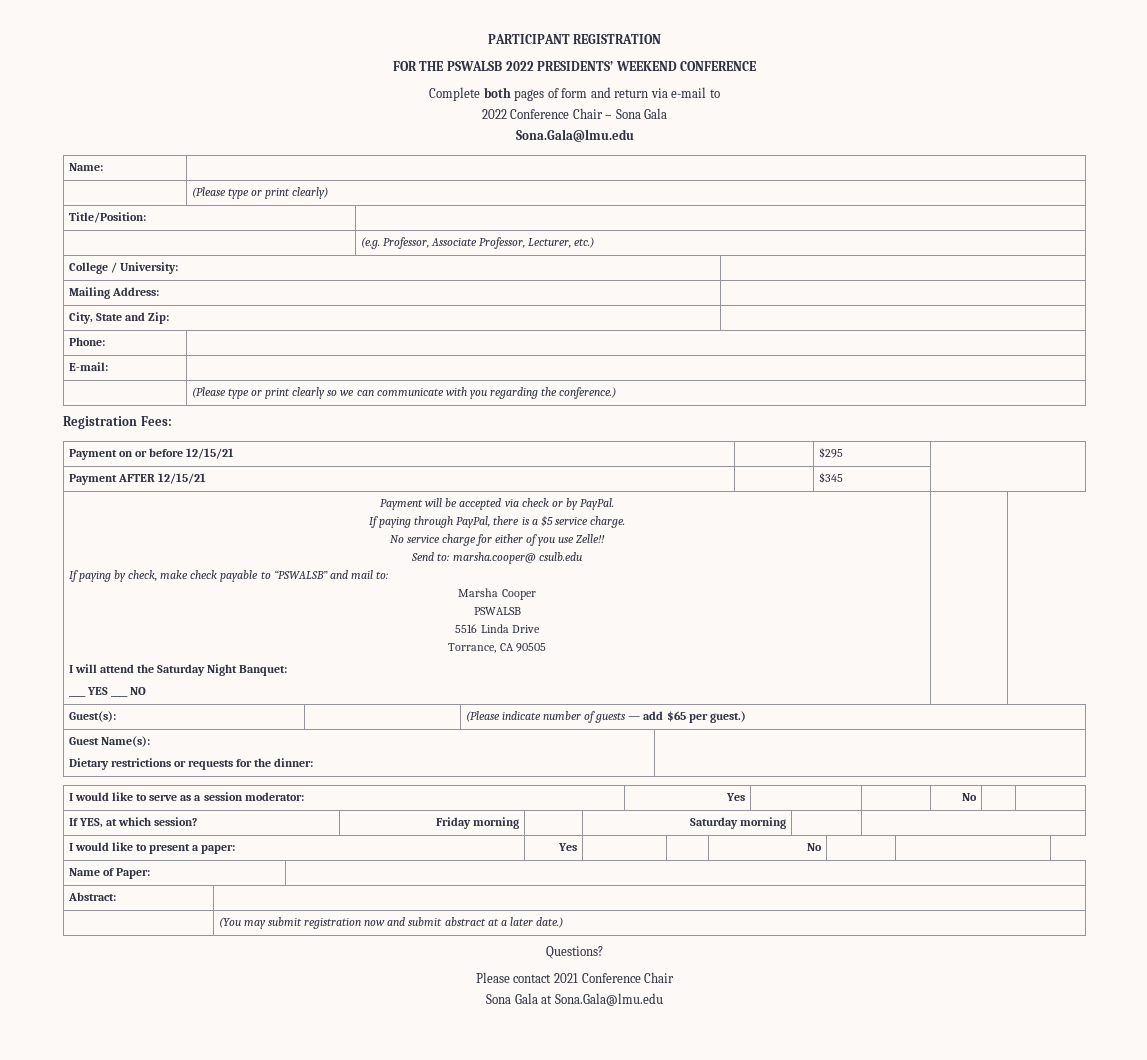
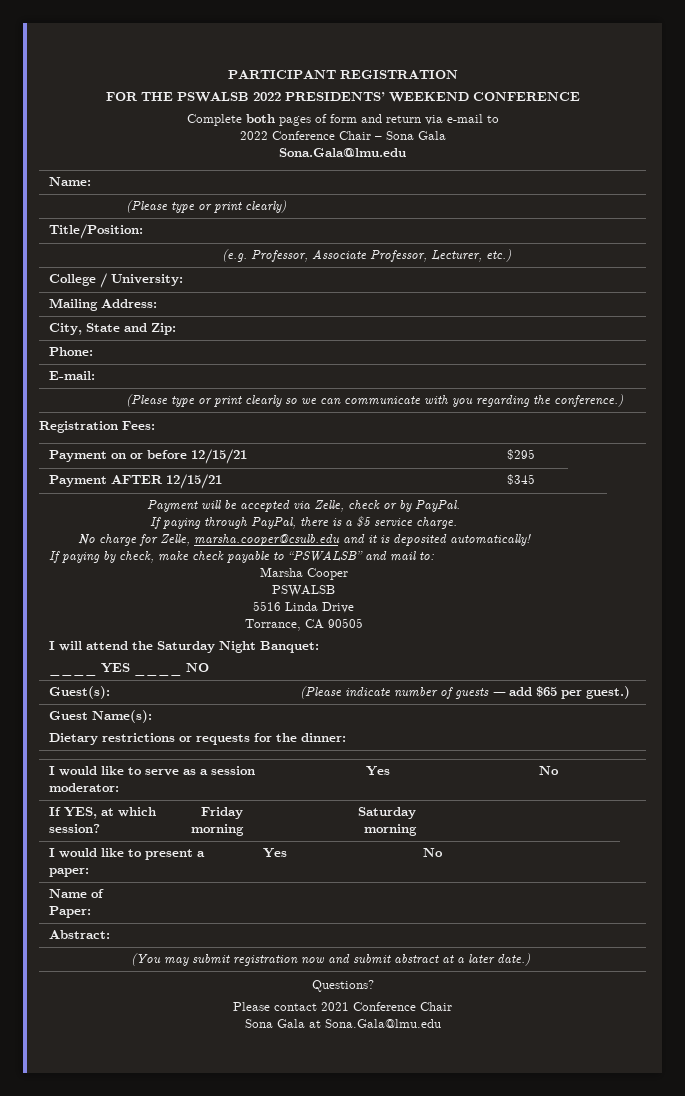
- Payment will be accepted via check or by PayPal.
+ Payment will be accepted via Zelle, check or by PayPal.
- No service charge for either of you use Zelle!!
- Send to: marsha.cooper@ csulb.edu
+ No charge for Zelle, marsha.cooper@csulb.edu and it is deposited automatically!

